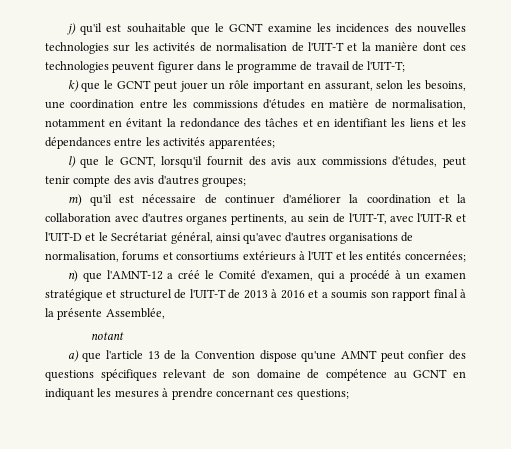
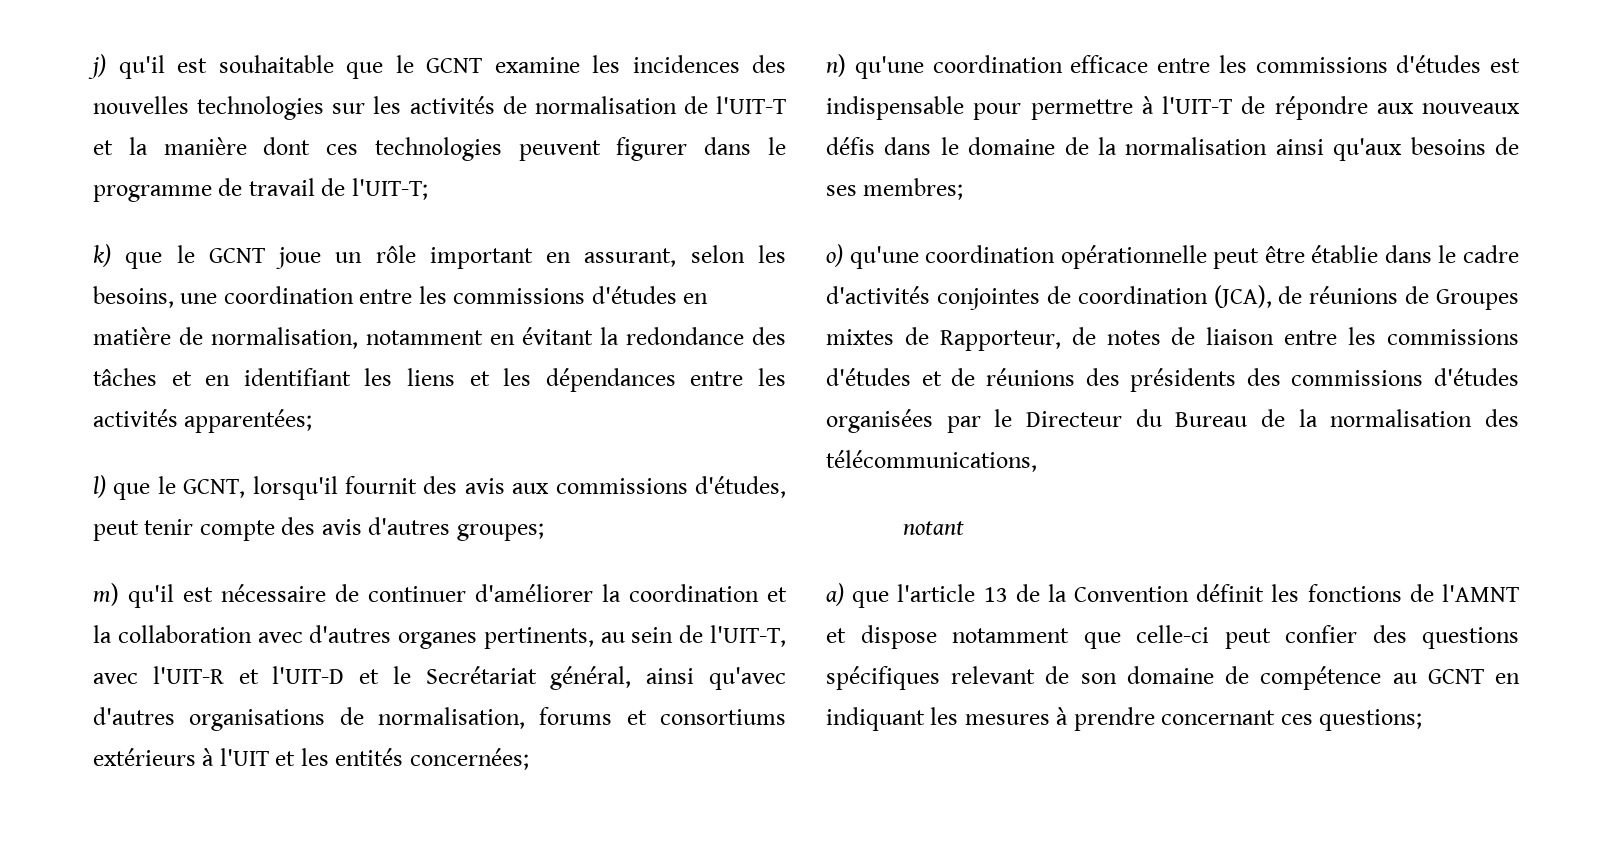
- k) que le GCNT peut jouer un rôle important en assurant, selon les besoins, une coordination entre les commissions d'études en matière de normalisation, notamment en évitant la redondance des tâches et en identifiant les liens et les dépendances entre les activités apparentées;
+ k) que le GCNT joue un rôle important en assurant, selon les besoins, une coordination entre les commissions d'études en matière de normalisation, notamment en évitant la redondance des tâches et en identifiant les liens et les dépendances entre les activités apparentées;
- n) que l'AMNT-12 a créé le Comité d'examen, qui a procédé à un examen stratégique et structurel de l'UIT-T de 2013 à 2016 et a soumis son rapport final à la présente Assemblée,
+ n) qu'une coordination efficace entre les commissions d'études est indispensable pour permettre à l'UIT-T de répondre aux nouveaux défis dans le domaine de la normalisation ainsi qu'aux besoins de ses membres;
+ o) qu'une coordination opérationnelle peut être établie dans le cadre d'activités conjointes de coordination (JCA), de réunions de Groupes mixtes de Rapporteur, de notes de liaison entre les commissions d'études et de réunions des présidents des commissions d'études organisées par le Directeur du Bureau de la normalisation des télécommunications,
- a) que l'article 13 de la Convention dispose qu'une AMNT peut confier des questions spécifiques relevant de son domaine de compétence au GCNT en indiquant les mesures à prendre concernant ces questions;
+ a) que l'article 13 de la Convention définit les fonctions de l'AMNT et dispose notamment que celle-ci peut confier des questions spécifiques relevant de son domaine de compétence au GCNT en indiquant les mesures à prendre concernant ces questions;

